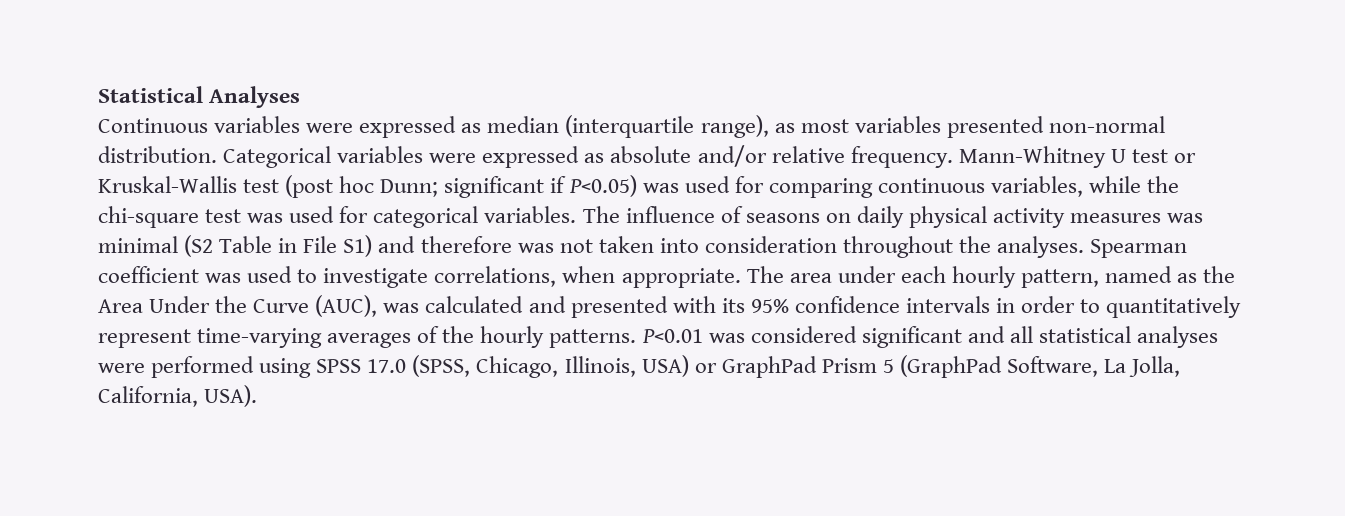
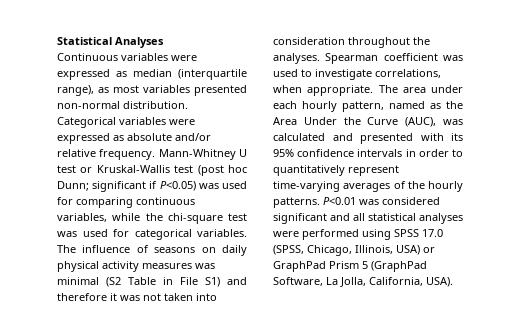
- The influence of seasons on daily physical activity measures was minimal (S2 Table in File S1) and therefore was not taken into consideration throughout the analyses.
+ The influence of seasons on daily physical activity measures was minimal (S2 Table in File S1) and therefore it was not taken into consideration throughout the analyses.

